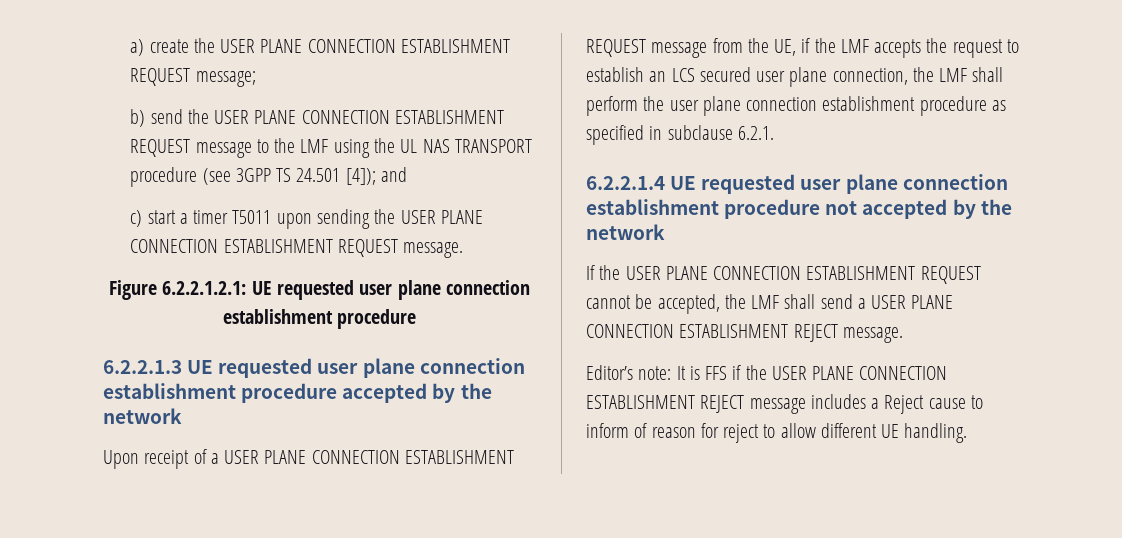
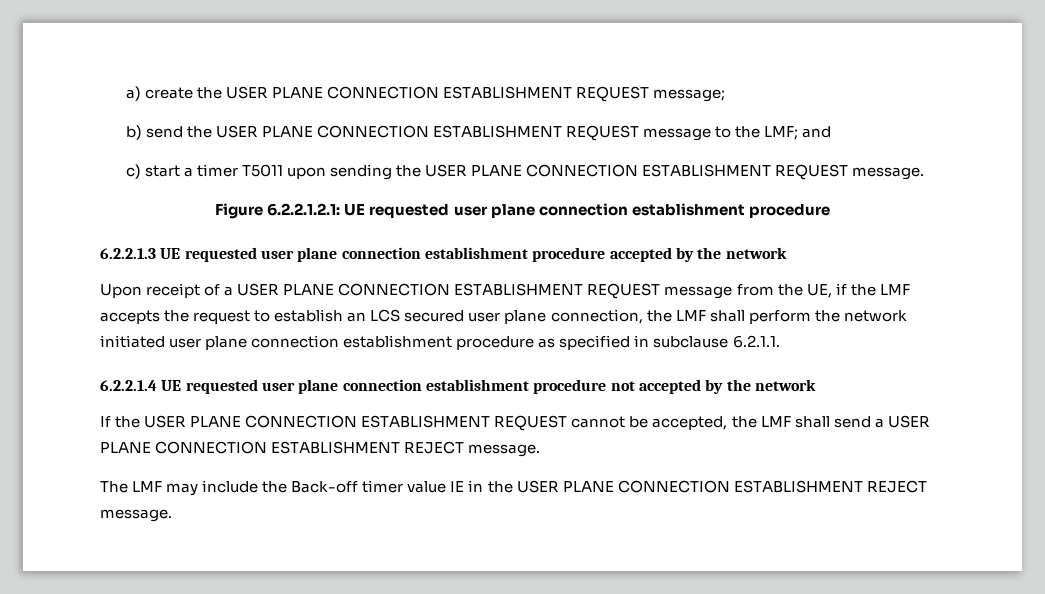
- b) send the USER PLANE CONNECTION ESTABLISHMENT REQUEST message to the LMF using the UL NAS TRANSPORT procedure (see 3GPP TS 24.501 [4]); and
+ b) send the USER PLANE CONNECTION ESTABLISHMENT REQUEST message to the LMF; and
- Upon receipt of a USER PLANE CONNECTION ESTABLISHMENT REQUEST message from the UE, if the LMF accepts the request to establish an LCS secured user plane connection, the LMF shall perform the user plane connection establishment procedure as specified in subclause 6.2.1.
+ Upon receipt of a USER PLANE CONNECTION ESTABLISHMENT REQUEST message from the UE, if the LMF accepts the request to establish an LCS secured user plane connection, the LMF shall perform the network initiated user plane connection establishment procedure as specified in subclause 6.2.1.1.
- Editor’s note: It is FFS if the USER PLANE CONNECTION ESTABLISHMENT REJECT message includes a Reject cause to inform of reason for reject to allow different UE handling.
+ The LMF may include the Back-off timer value IE in the USER PLANE CONNECTION ESTABLISHMENT REJECT message.

